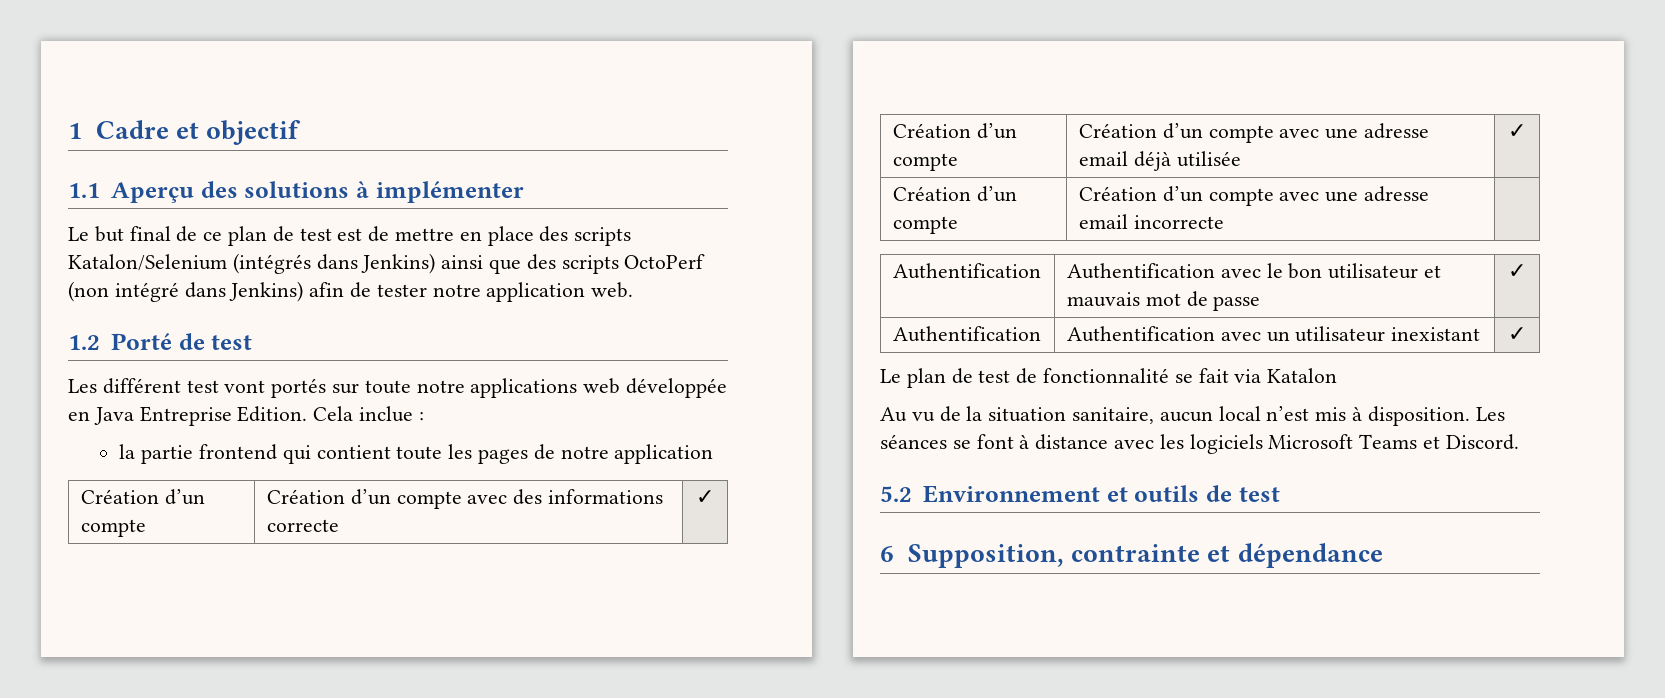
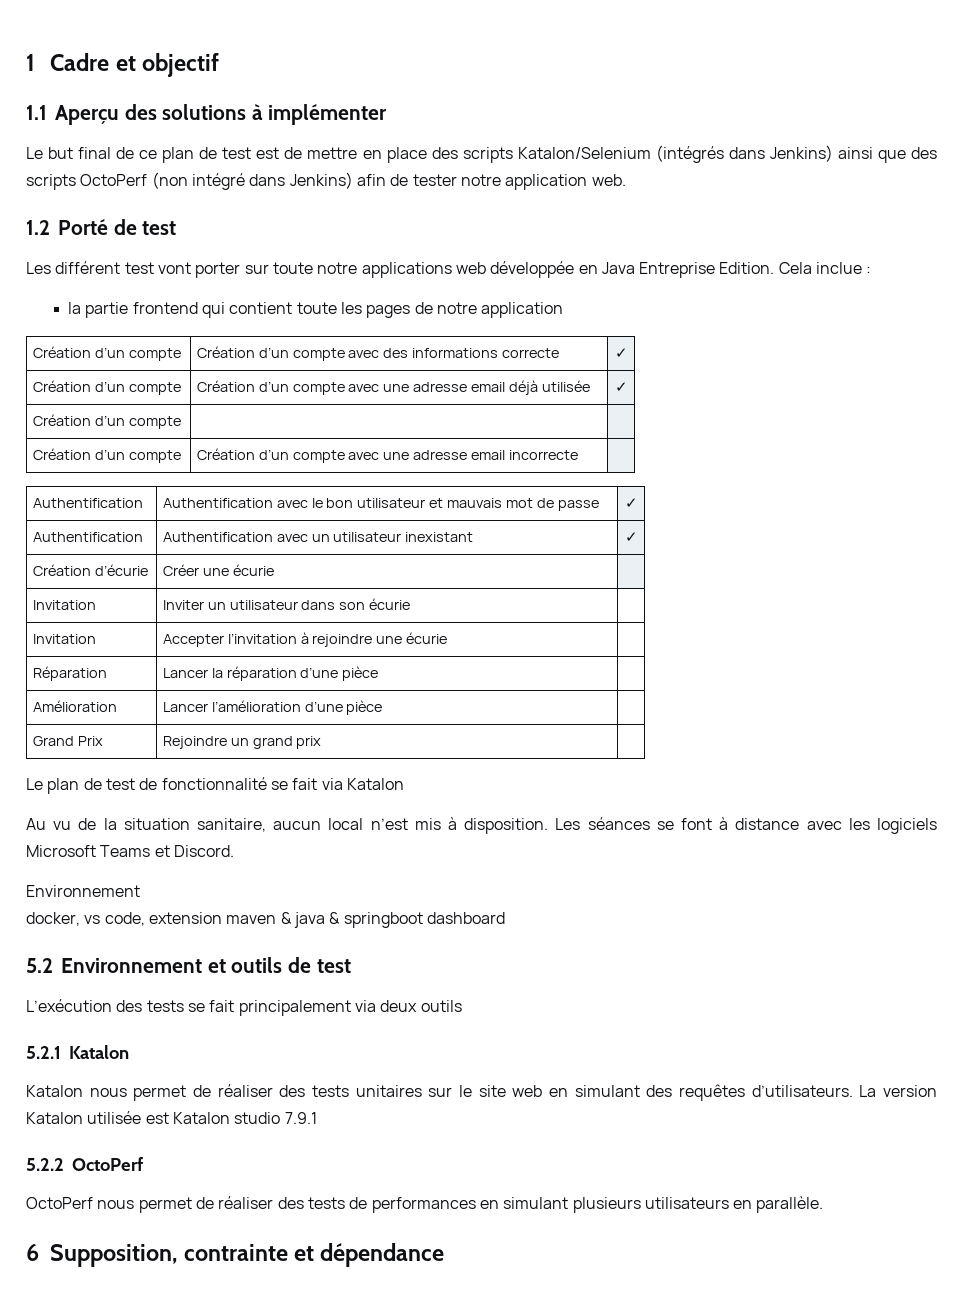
- Les différent test vont portés sur toute notre applications web développée en Java Entreprise Edition.
+ Les différent test vont porter sur toute notre applications web développée en Java Entreprise Edition.
+ Création d’un compte | |
+ Création d’écurie | Créer une écurie |
+ Invitation | Inviter un utilisateur dans son écurie |
+ Invitation | Accepter l’invitation à rejoindre une écurie |
+ Réparation | Lancer la réparation d’une pièce |
+ Amélioration | Lancer l’amélioration d’une pièce |
+ Grand Prix | Rejoindre un grand prix |
  Les séances se font à distance avec les logiciels Microsoft Teams et Discord.
+ Environnement
+ docker, vs code, extension maven & java & springboot dashboard
+ L’exécution des tests se fait principalement via deux outils
+ 5.2.1 Katalon
+ Katalon nous permet de réaliser des tests unitaires sur le site web en simulant des requêtes d’utilisateurs. La version Katalon utilisée est Katalon studio 7.9.1
+ 5.2.2 OctoPerf
+ OctoPerf nous permet de réaliser des tests de performances en simulant plusieurs utilisateurs en parallèle.

